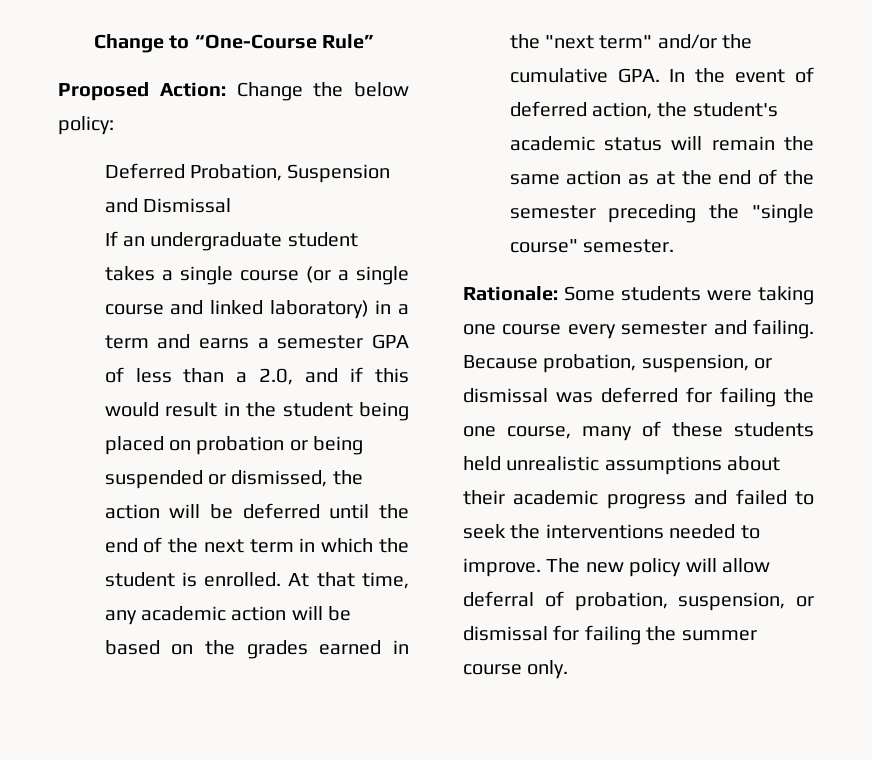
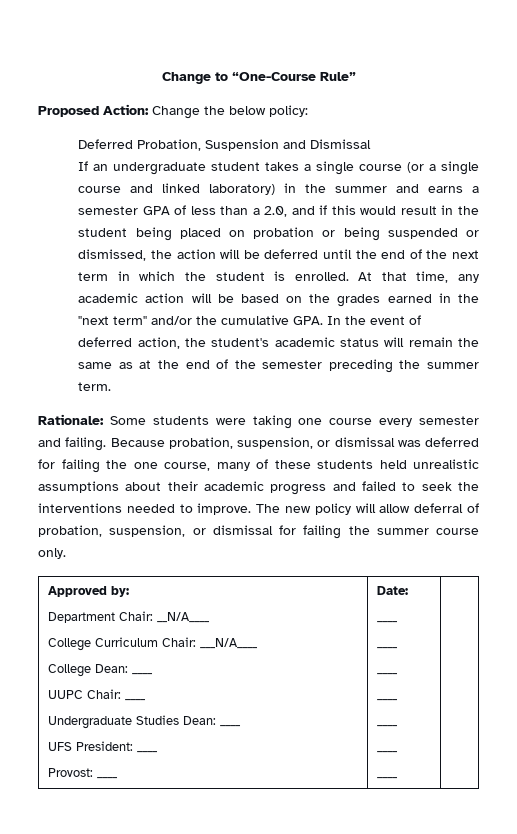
- If an undergraduate student takes a single course (or a single course and linked laboratory) in a term and earns a semester GPA of less than a 2.0, and if this would result in the student being placed on probation or being suspended or dismissed, the action will be deferred until the end of the next term in which the student is enrolled.
+ If an undergraduate student takes a single course (or a single course and linked laboratory) in the summer and earns a semester GPA of less than a 2.0, and if this would result in the student being placed on probation or being suspended or dismissed, the action will be deferred until the end of the next term in which the student is enrolled.
- At that time, any academic action will be based on the grades earned in the "next term" and/or the cumulative GPA. In the event of deferred action, the student's academic status will remain the same action as at the end of the semester preceding the "single course" semester.
+ At that time, any academic action will be based on the grades earned in the "next term" and/or the cumulative GPA. In the event of deferred action, the student's academic status will remain the same as at the end of the semester preceding the summer term.
+ Approved by:
+ Department Chair: __N/A____
+ College Curriculum Chair: ___N/A____
+ College Dean: ____
+ UUPC Chair: ____
+ Undergraduate Studies Dean: ____
+ UFS President: ____
+ Provost: ____ | Date:
+ ____
+ ____
+ ____
+ ____
+ ____
+ ____
+ ____ |

